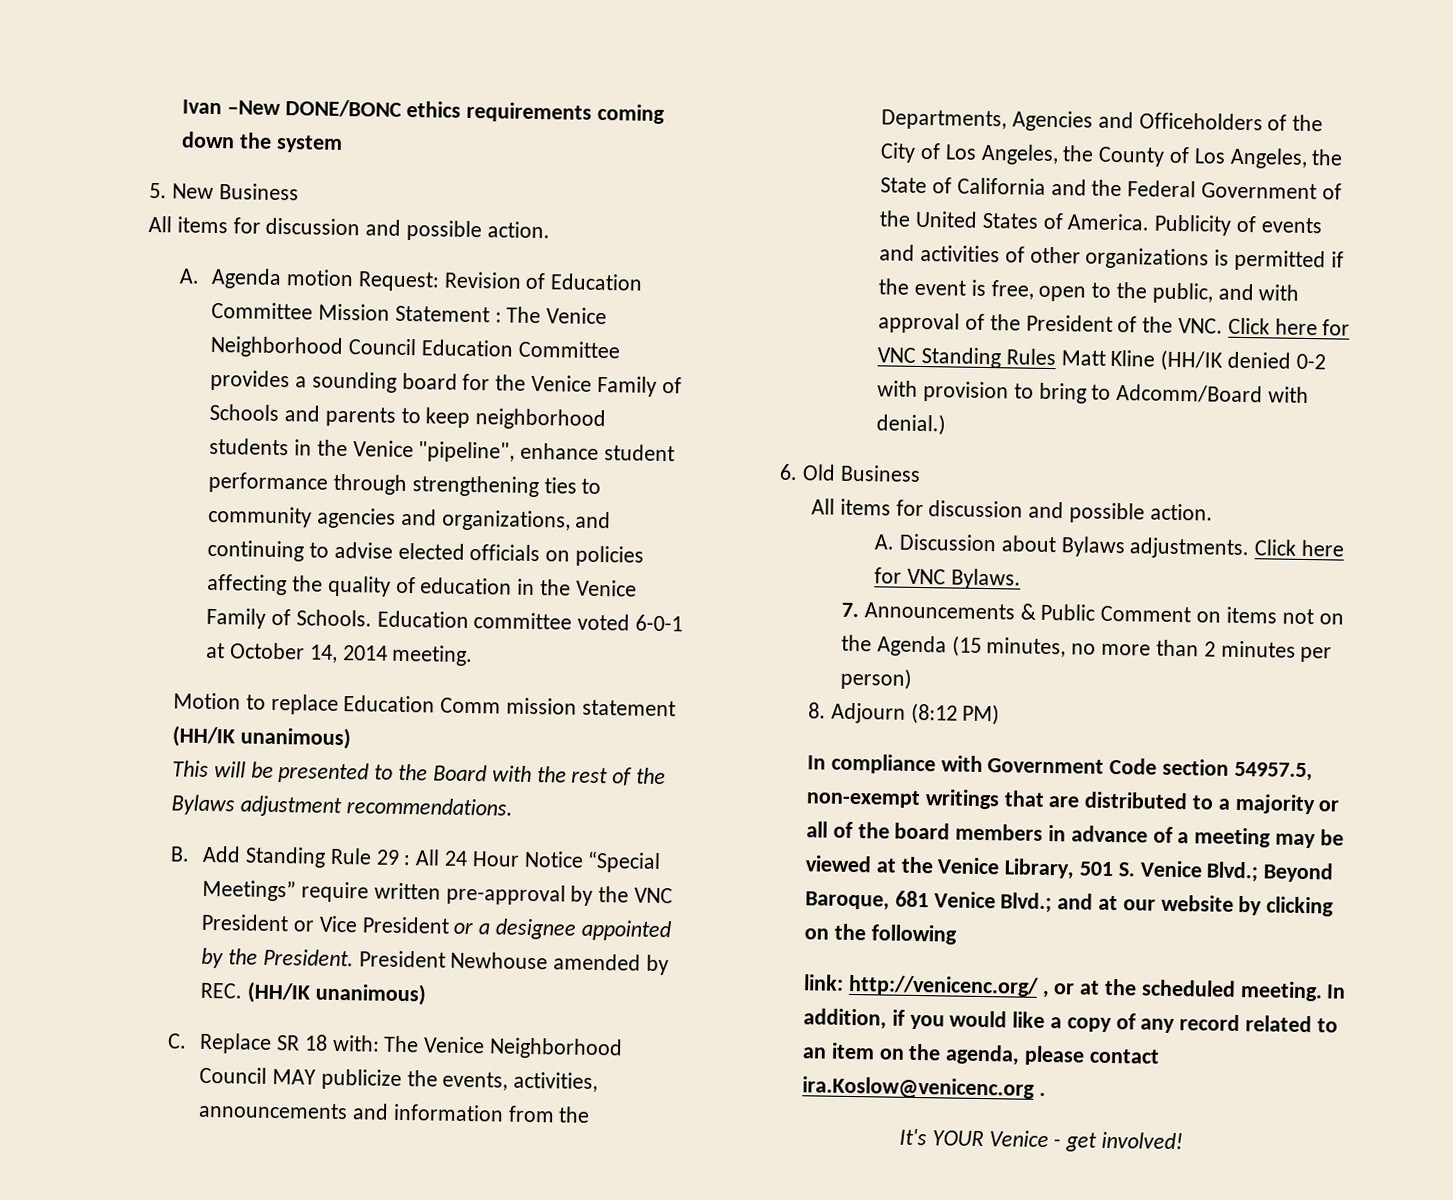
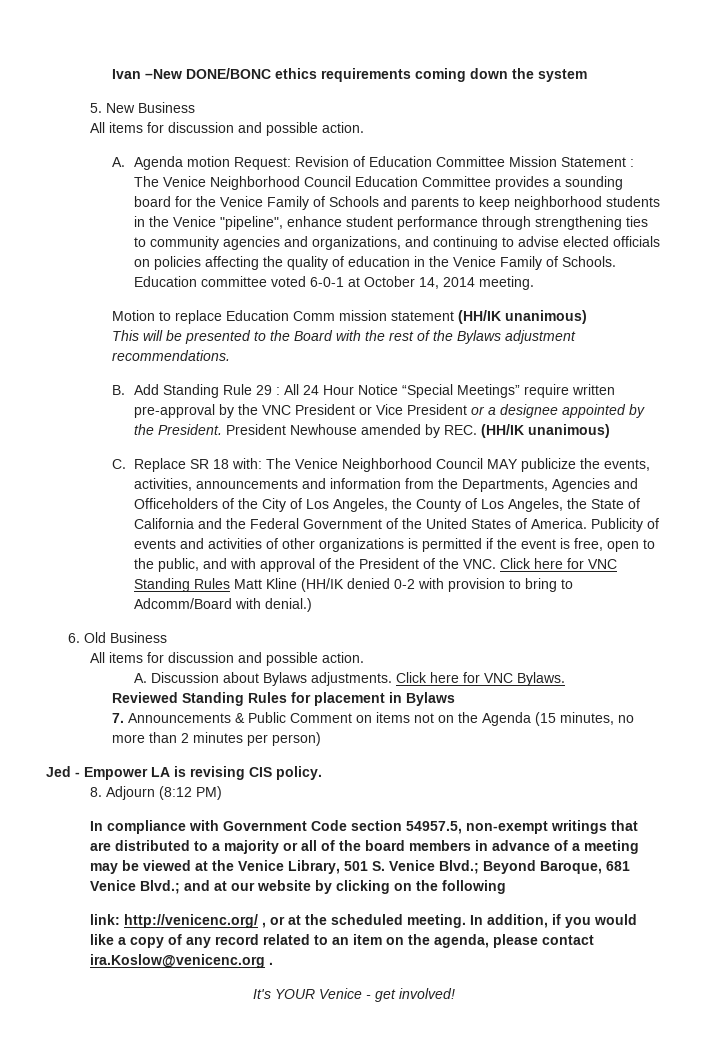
+ Reviewed Standing Rules for placement in Bylaws
+ Jed - Empower LA is revising CIS policy.

